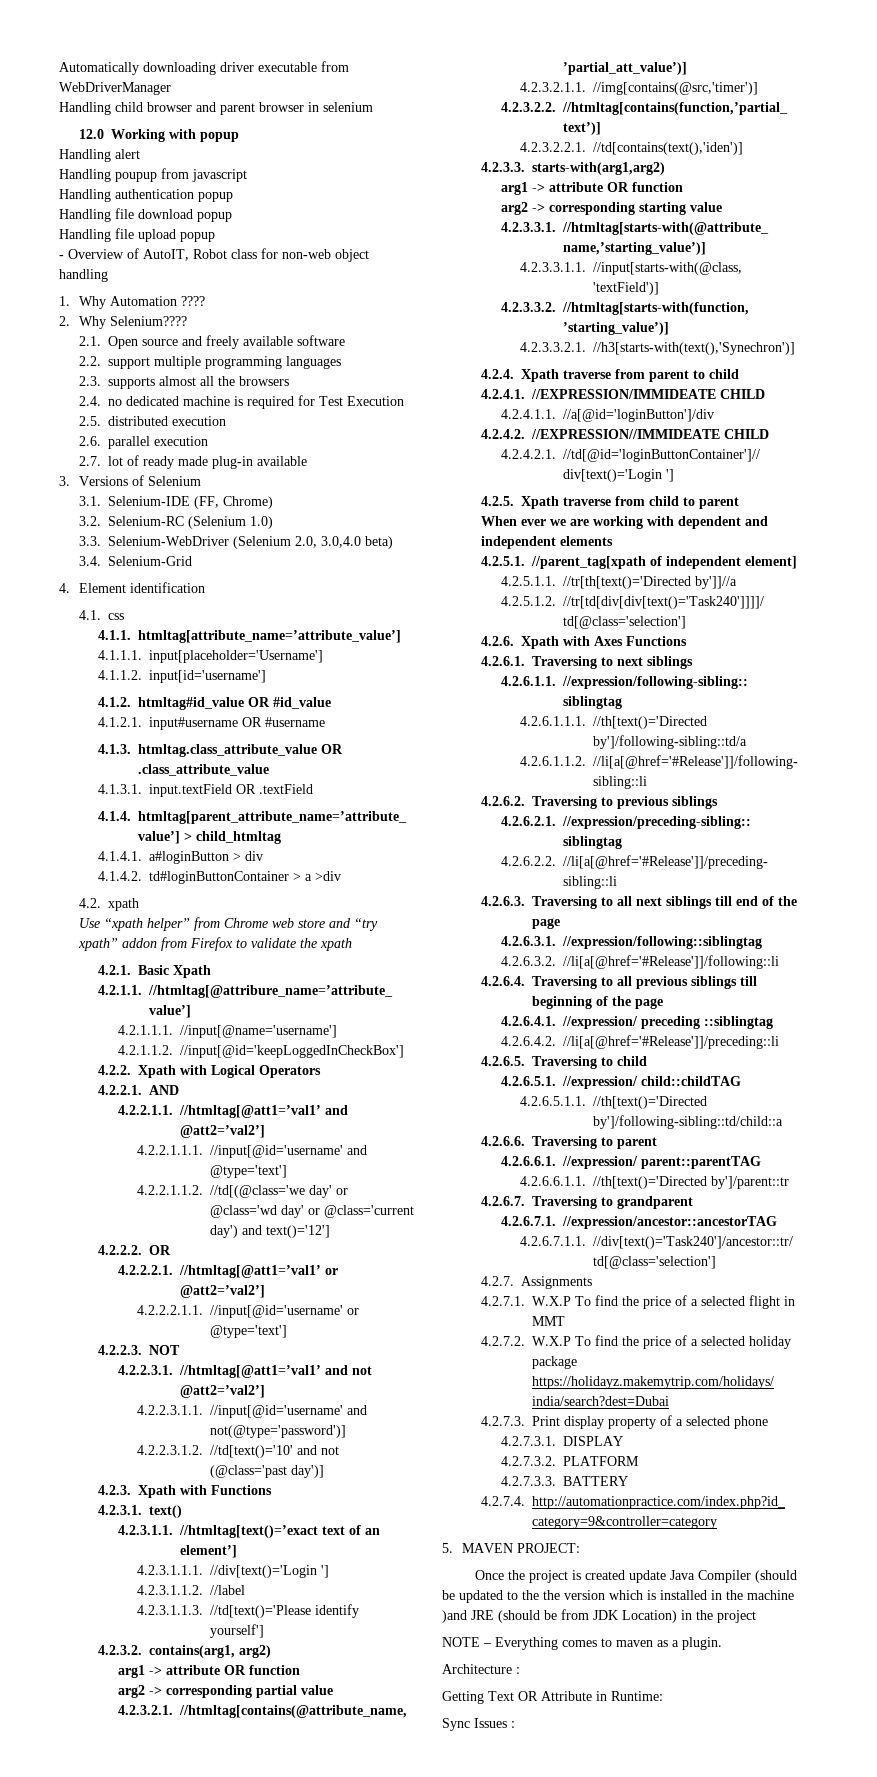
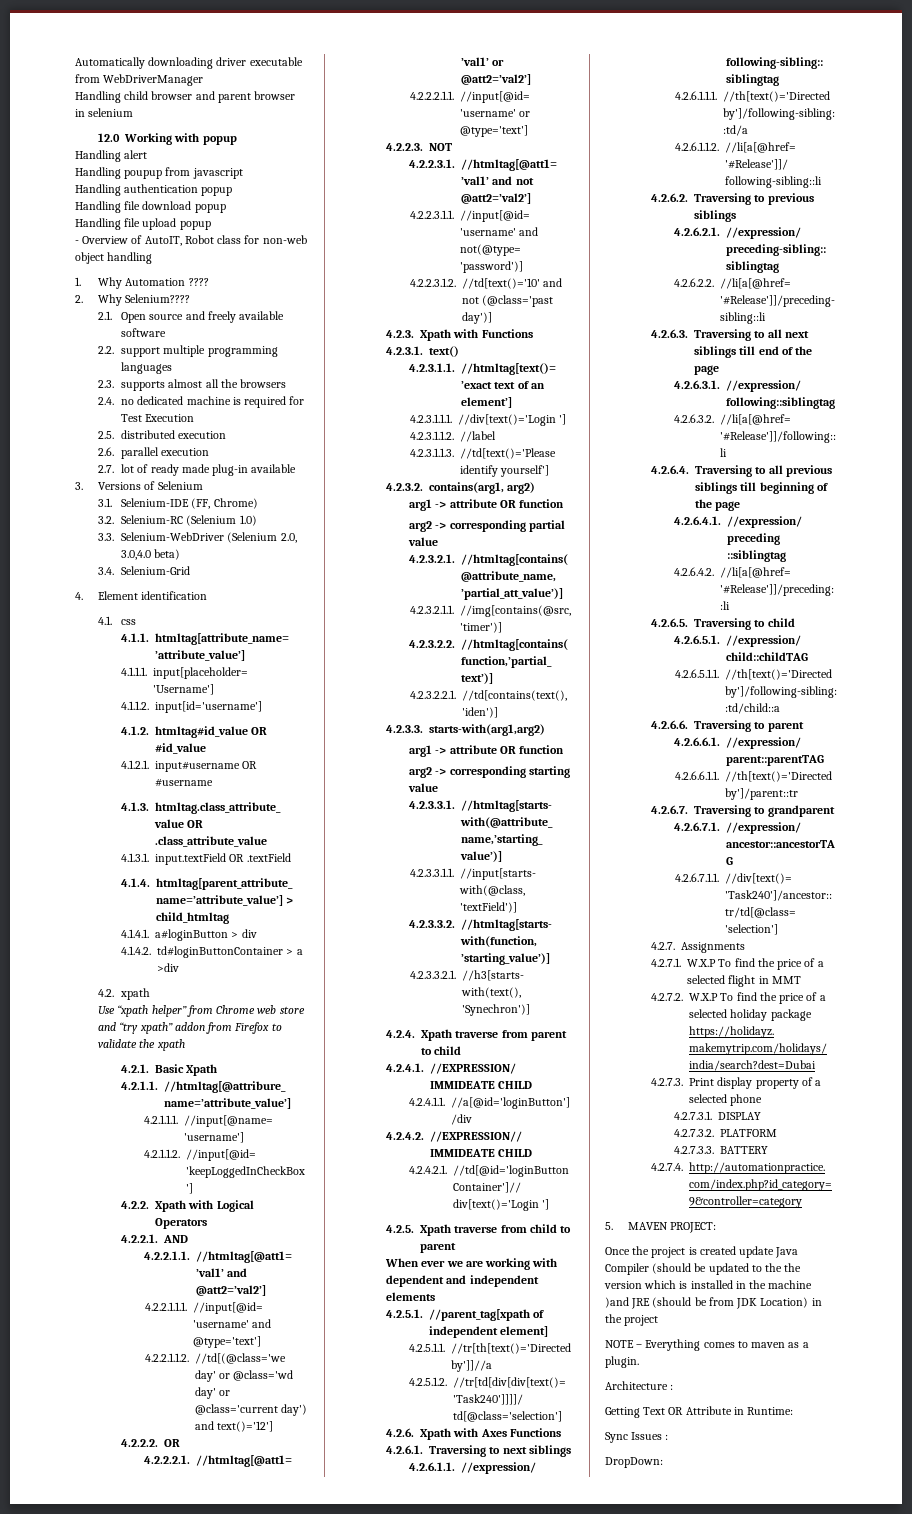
+ DropDown:

